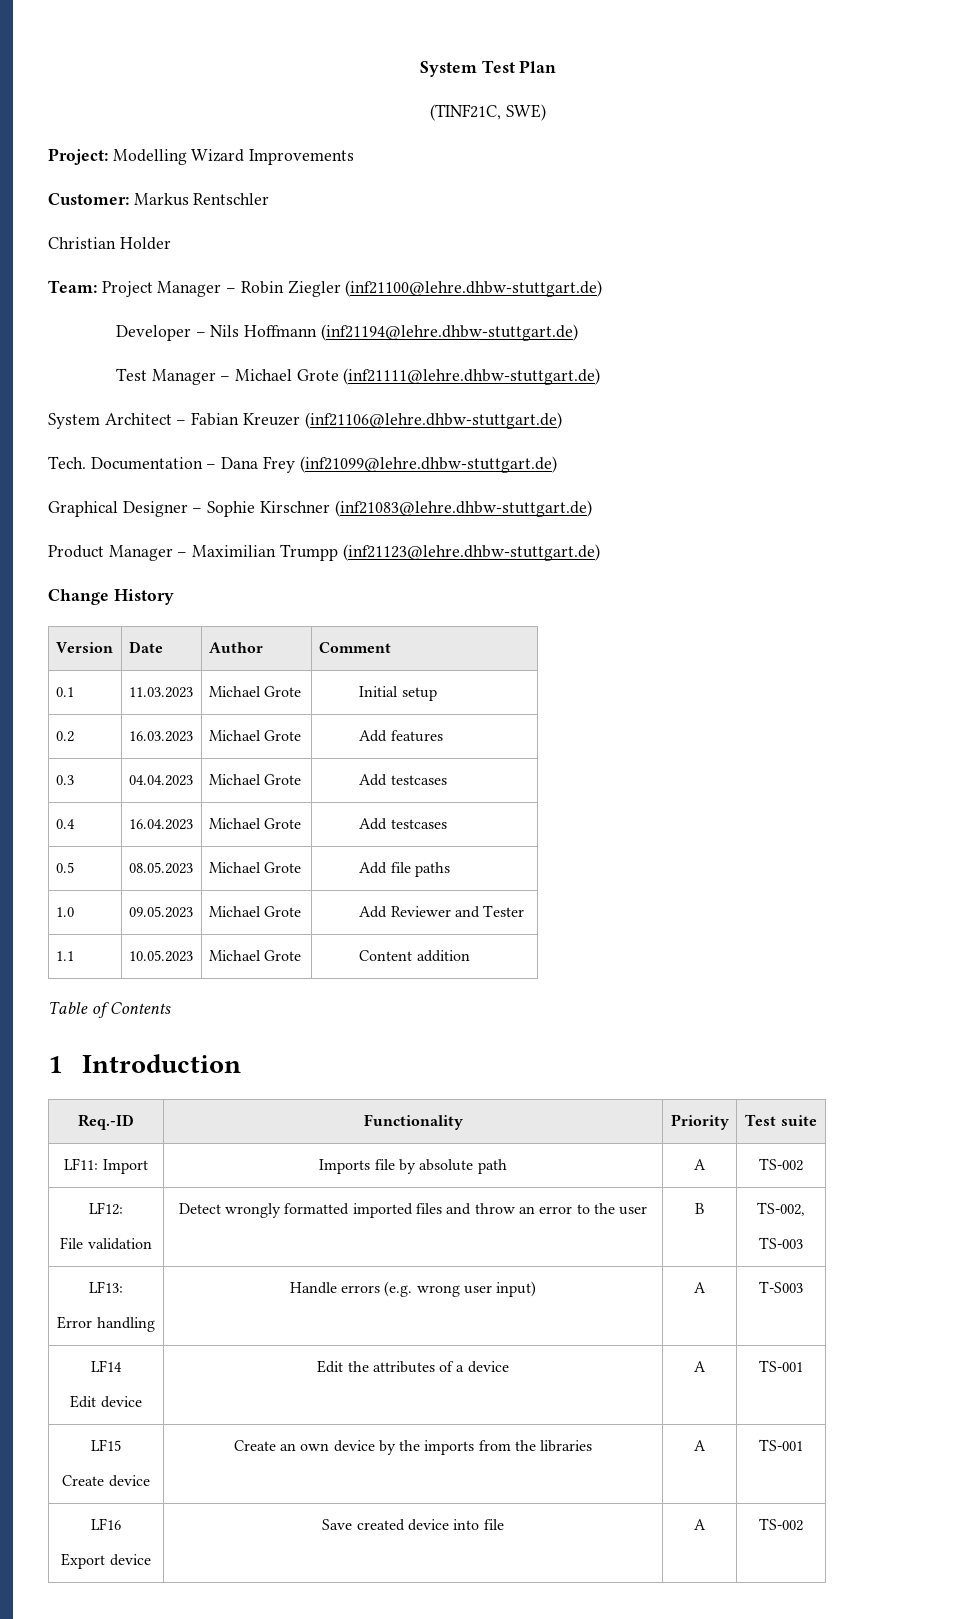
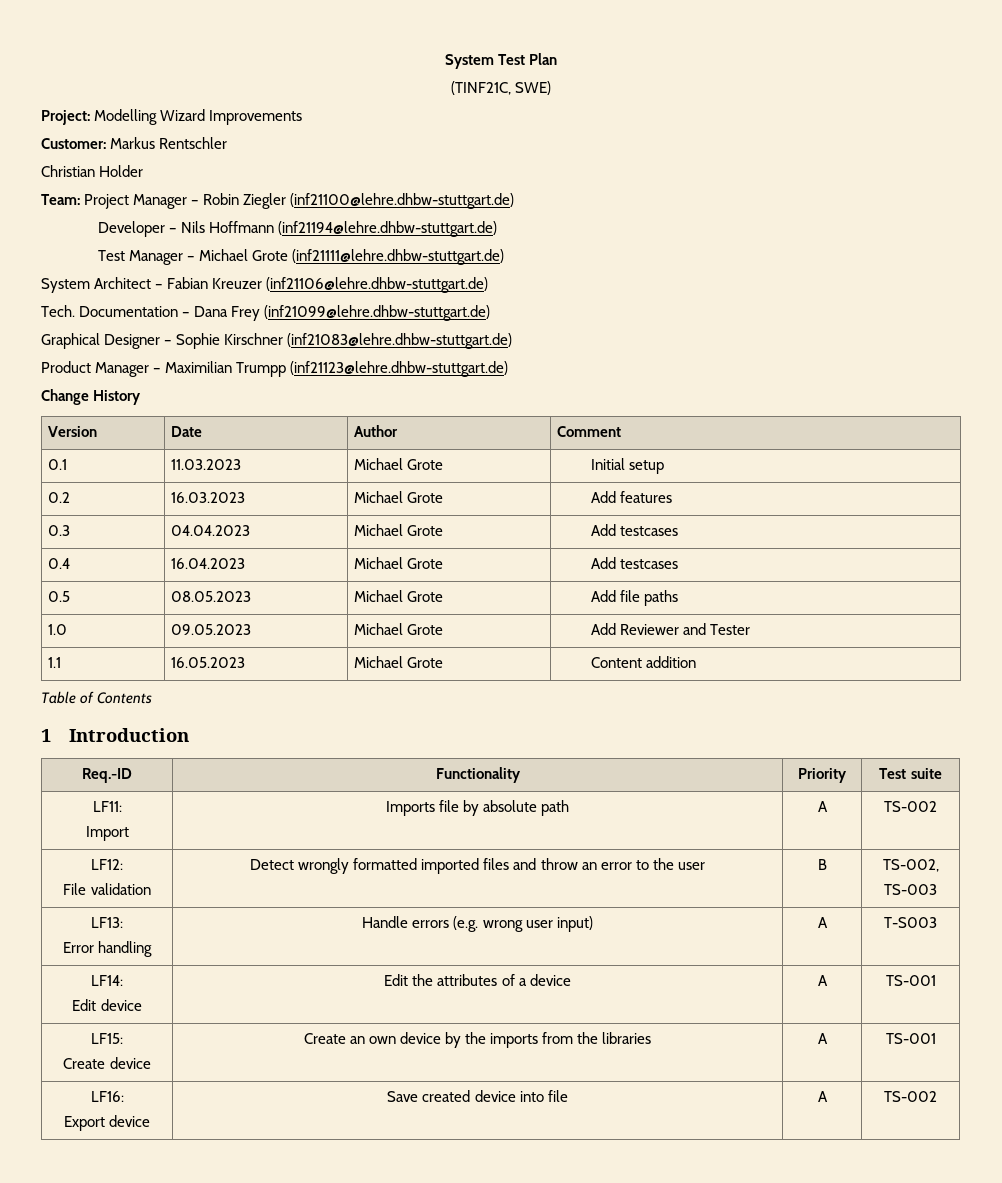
- 1.1 | 10.05.2023 | Michael Grote | Content addition
+ 1.1 | 16.05.2023 | Michael Grote | Content addition
- LF11: Import | Imports file by absolute path | A | TS-002
+ LF11:
+ Import | Imports file by absolute path | A | TS-002
- LF14
+ LF14:
- LF15
+ LF15:
- LF16
+ LF16:

